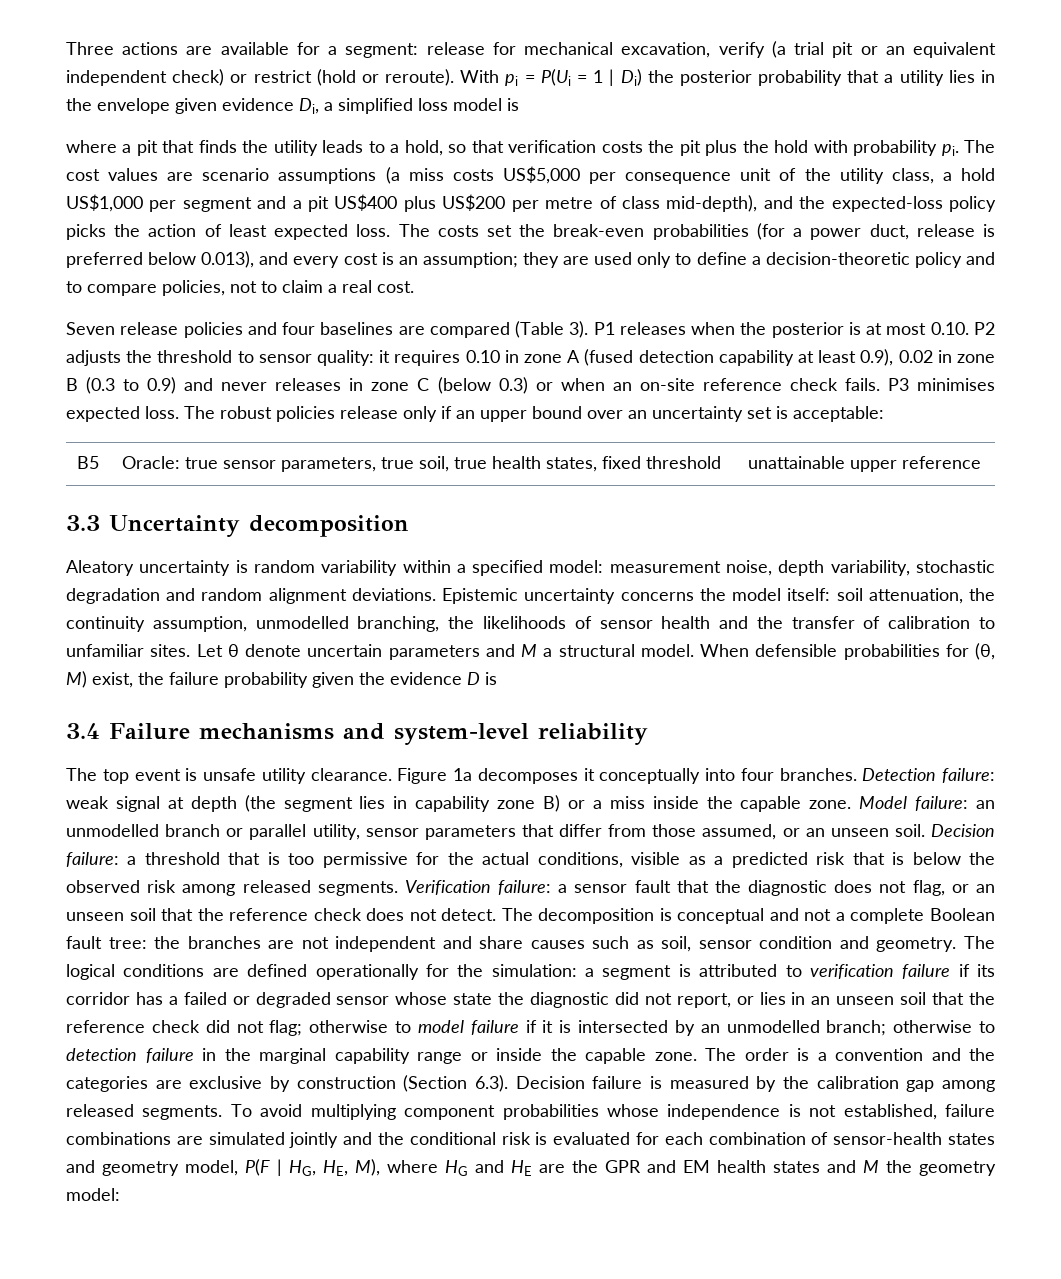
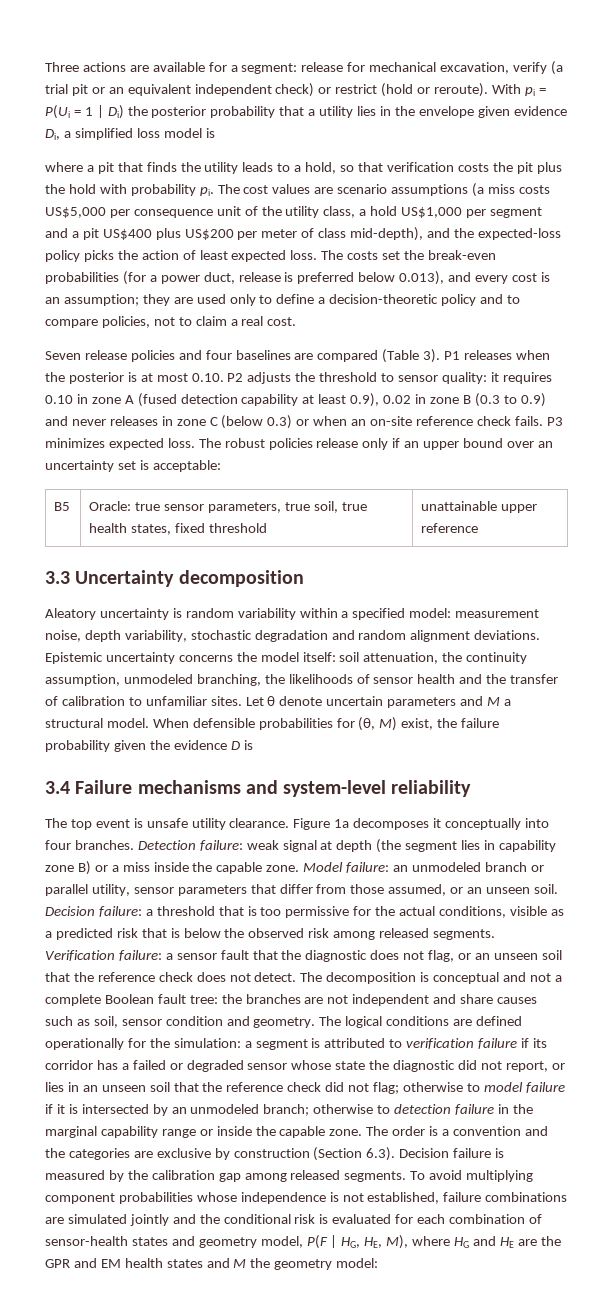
- The cost values are scenario assumptions (a miss costs US$5,000 per consequence unit of the utility class, a hold US$1,000 per segment and a pit US$400 plus US$200 per metre of class mid-depth), and the expected-loss policy picks the action of least expected loss.
+ The cost values are scenario assumptions (a miss costs US$5,000 per consequence unit of the utility class, a hold US$1,000 per segment and a pit US$400 plus US$200 per meter of class mid-depth), and the expected-loss policy picks the action of least expected loss.
- P3 minimises expected loss.
+ P3 minimizes expected loss.
- Epistemic uncertainty concerns the model itself: soil attenuation, the continuity assumption, unmodelled branching, the likelihoods of sensor health and the transfer of calibration to unfamiliar sites.
+ Epistemic uncertainty concerns the model itself: soil attenuation, the continuity assumption, unmodeled branching, the likelihoods of sensor health and the transfer of calibration to unfamiliar sites.
- Model failure: an unmodelled branch or parallel utility, sensor parameters that differ from those assumed, or an unseen soil.
+ Model failure: an unmodeled branch or parallel utility, sensor parameters that differ from those assumed, or an unseen soil.
- otherwise to model failure if it is intersected by an unmodelled branch;
+ otherwise to model failure if it is intersected by an unmodeled branch;

